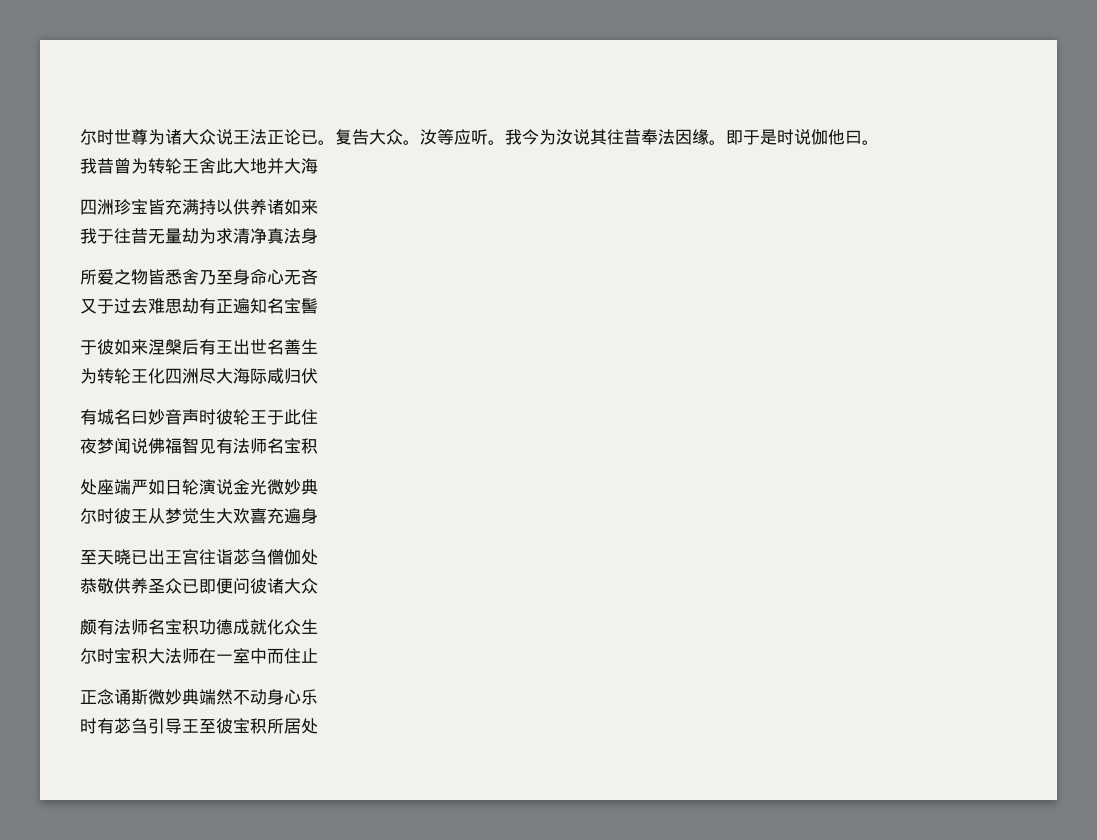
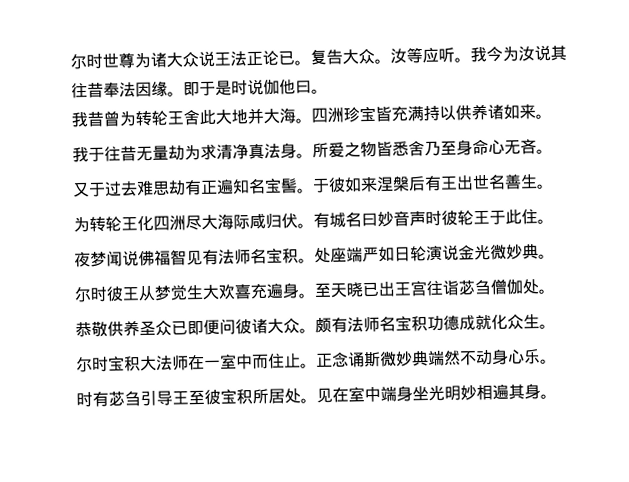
- 我昔曾为转轮王舍此大地并大海
- 四洲珍宝皆充满持以供养诸如来
+ 我昔曾为转轮王舍此大地并大海。四洲珍宝皆充满持以供养诸如来。
- 我于往昔无量劫为求清净真法身
- 所爱之物皆悉舍乃至身命心无吝
+ 我于往昔无量劫为求清净真法身。所爱之物皆悉舍乃至身命心无吝。
- 又于过去难思劫有正遍知名宝髻
- 于彼如来涅槃后有王出世名善生
+ 又于过去难思劫有正遍知名宝髻。于彼如来涅槃后有王出世名善生。
- 为转轮王化四洲尽大海际咸归伏
- 有城名曰妙音声时彼轮王于此住
+ 为转轮王化四洲尽大海际咸归伏。有城名曰妙音声时彼轮王于此住。
- 夜梦闻说佛福智见有法师名宝积
- 处座端严如日轮演说金光微妙典
+ 夜梦闻说佛福智见有法师名宝积。处座端严如日轮演说金光微妙典。
- 尔时彼王从梦觉生大欢喜充遍身
- 至天晓已出王宫往诣苾刍僧伽处
+ 尔时彼王从梦觉生大欢喜充遍身。至天晓已出王宫往诣苾刍僧伽处。
- 恭敬供养圣众已即便问彼诸大众
- 颇有法师名宝积功德成就化众生
+ 恭敬供养圣众已即便问彼诸大众。颇有法师名宝积功德成就化众生。
- 尔时宝积大法师在一室中而住止
- 正念诵斯微妙典端然不动身心乐
+ 尔时宝积大法师在一室中而住止。正念诵斯微妙典端然不动身心乐。
- 时有苾刍引导王至彼宝积所居处
+ 时有苾刍引导王至彼宝积所居处。见在室中端身坐光明妙相遍其身。

